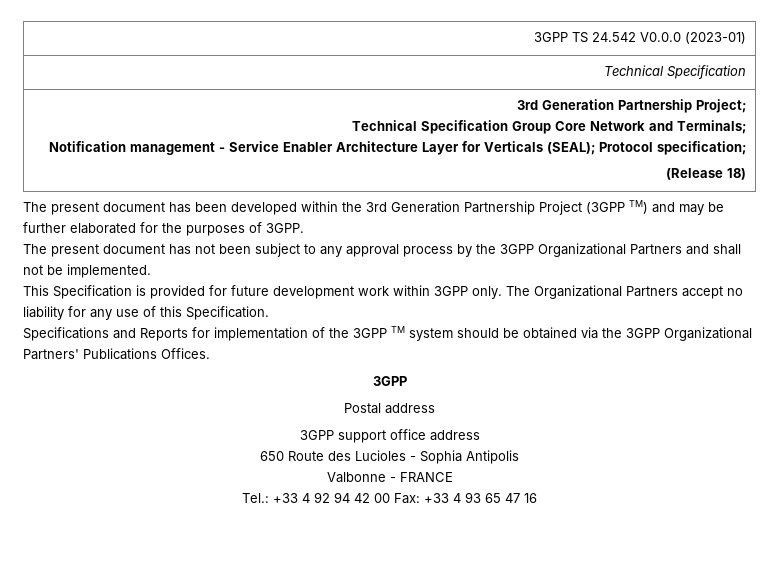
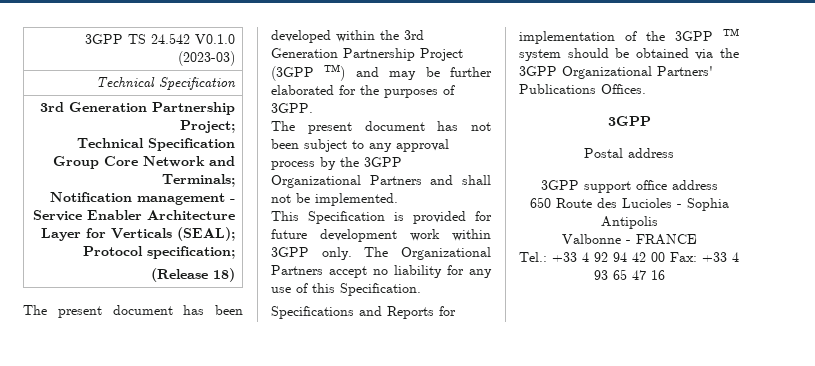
- 3GPP TS 24.542 V0.0.0 (2023-01)
+ 3GPP TS 24.542 V0.1.0 (2023-03)

